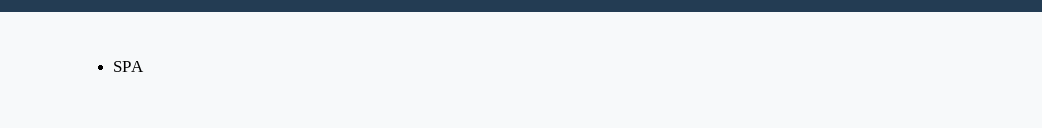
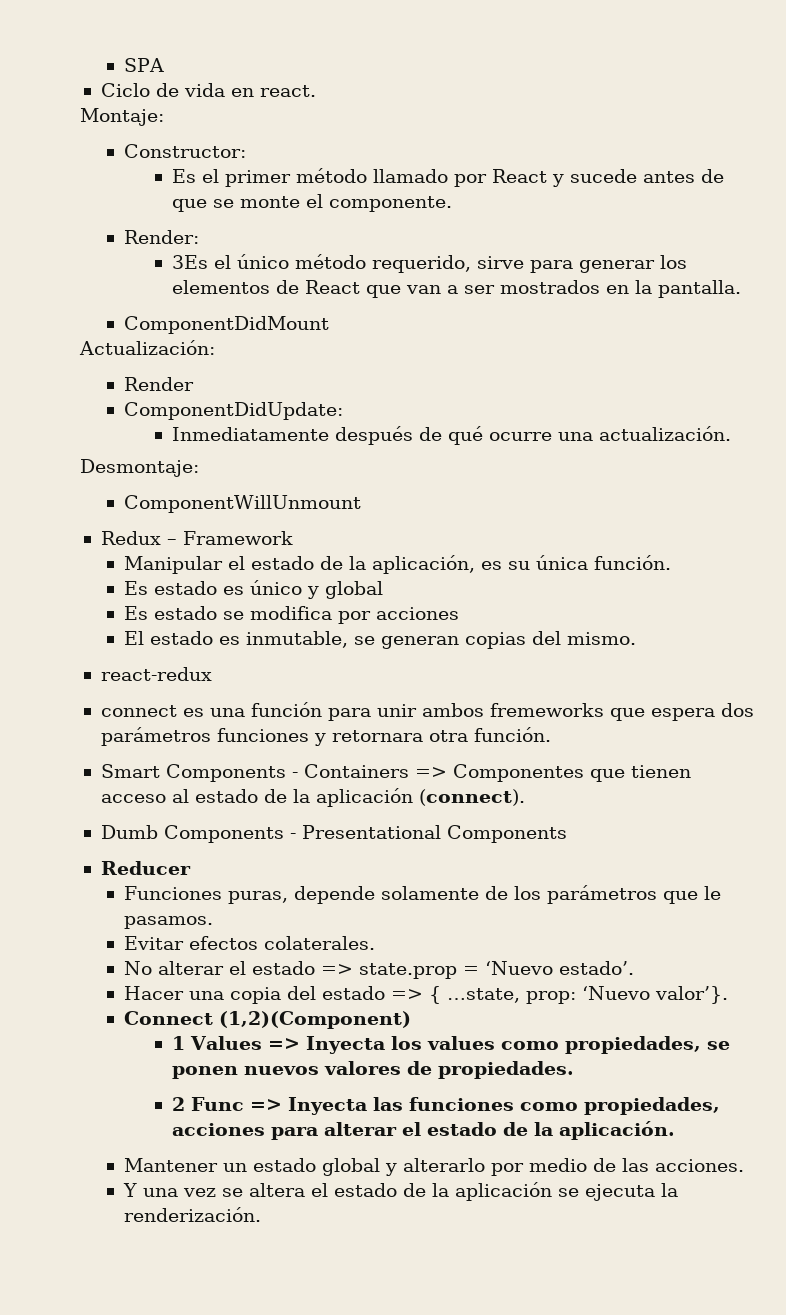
+ Ciclo de vida en react.
+ Montaje:
+ Constructor:
+ Es el primer método llamado por React y sucede antes de que se monte el componente.
+ Render:
+ 3Es el único método requerido, sirve para generar los elementos de React que van a ser mostrados en la pantalla.
+ ComponentDidMount
+ Actualización:
+ Render
+ ComponentDidUpdate:
+ Inmediatamente después de qué ocurre una actualización.
+ Desmontaje:
+ ComponentWillUnmount
+ Redux – Framework
+ Manipular el estado de la aplicación, es su única función.
+ Es estado es único y global
+ Es estado se modifica por acciones
+ El estado es inmutable, se generan copias del mismo.
+ react-redux
+ connect es una función para unir ambos fremeworks que espera dos parámetros funciones y retornara otra función.
+ Smart Components - Containers => Componentes que tienen acceso al estado de la aplicación (connect).
+ Dumb Components - Presentational Components
+ Reducer
+ Funciones puras, depende solamente de los parámetros que le pasamos.
+ Evitar efectos colaterales.
+ No alterar el estado => state.prop = ‘Nuevo estado’.
+ Hacer una copia del estado => { …state, prop: ‘Nuevo valor’}.
+ Connect (1,2)(Component)
+ 1 Values => Inyecta los values como propiedades, se ponen nuevos valores de propiedades.
+ 2 Func => Inyecta las funciones como propiedades, acciones para alterar el estado de la aplicación.
+ Mantener un estado global y alterarlo por medio de las acciones.
+ Y una vez se altera el estado de la aplicación se ejecuta la renderización.

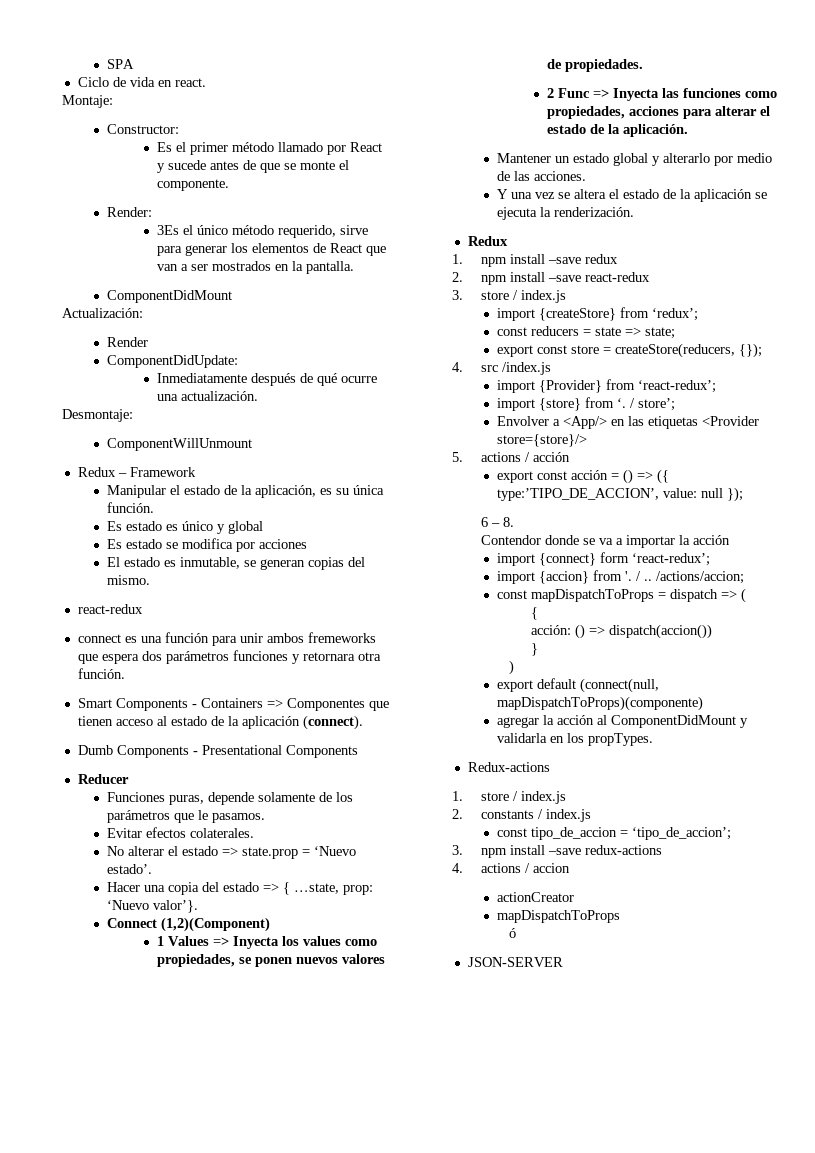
  Y una vez se altera el estado de la aplicación se ejecuta la renderización.
+ Redux
+ 1. npm install –save redux
+ 2. npm install –save react-redux
+ 3. store / index.js
+ import {createStore} from ‘redux’;
+ const reducers = state => state;
+ export const store = createStore(reducers, {});
+ 4. src /index.js
+ import {Provider} from ‘react-redux’;
+ import {store} from ‘. / store’;
+ Envolver a <App/> en las etiquetas <Provider store={store}/>
+ 5. actions / acción
+ export const acción = () => ({ type:’TIPO_DE_ACCION’, value: null });
+ 6 – 8.
+ Contendor donde se va a importar la acción
+ import {connect} form ‘react-redux’;
+ import {accion} from '. / .. /actions/accion;
+ const mapDispatchToProps = dispatch => (
+ {
+ acción: () => dispatch(accion())
+ }
+ )
+ export default (connect(null, mapDispatchToProps)(componente)
+ agregar la acción al ComponentDidMount y validarla en los propTypes.
+ Redux-actions
+ 1. store / index.js
+ 2. constants / index.js
+ const tipo_de_accion = ‘tipo_de_accion’;
+ 3. npm install –save redux-actions
+ 4. actions / accion
+ actionCreator
+ mapDispatchToProps
+ ó
+ JSON-SERVER

